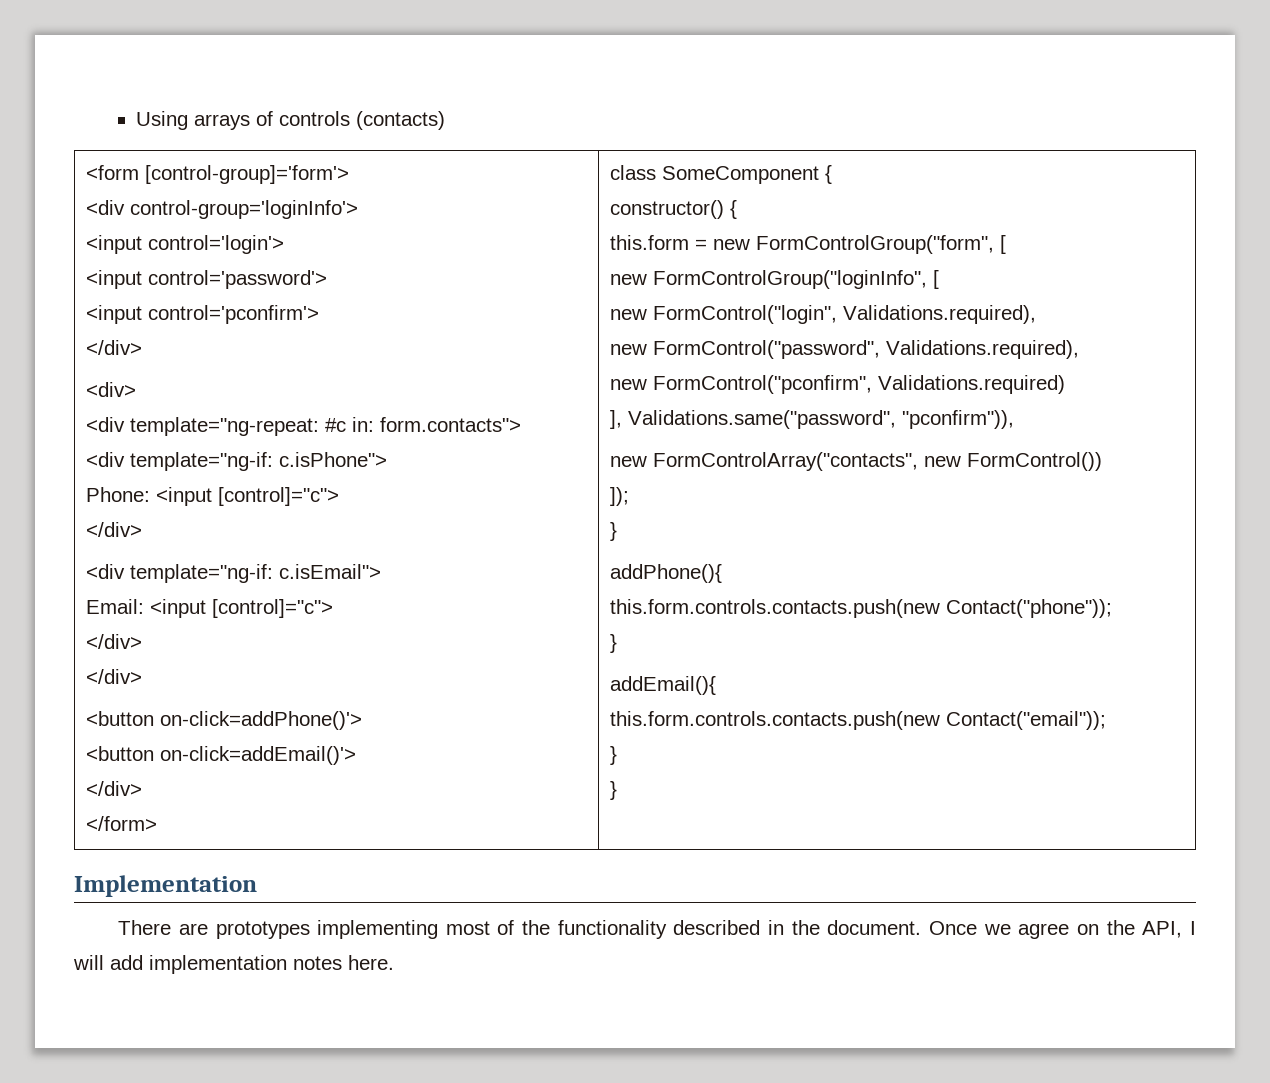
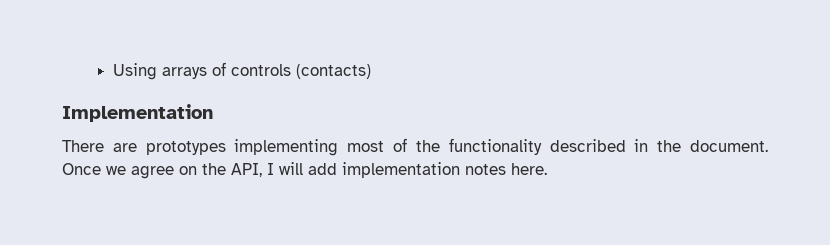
- <form [control-group]='form'>
- <div control-group='loginInfo'>
- <input control='login'>
- <input control='password'>
- <input control='pconfirm'>
- </div>
- <div>
- <div template="ng-repeat: #c in: form.contacts">
- <div template="ng-if: c.isPhone">
- Phone: <input [control]="c">
- </div>
- <div template="ng-if: c.isEmail">
- Email: <input [control]="c">
- </div>
- </div>
- <button on-click=addPhone()'>
- <button on-click=addEmail()'>
- </div>
- </form> | class SomeComponent {
- constructor() {
- this.form = new FormControlGroup("form", [
- new FormControlGroup("loginInfo", [
- new FormControl("login", Validations.required),
- new FormControl("password", Validations.required),
- new FormControl("pconfirm", Validations.required)
- ], Validations.same("password", "pconfirm")),
- new FormControlArray("contacts", new FormControl())
- ]);
- }
- addPhone(){
- this.form.controls.contacts.push(new Contact("phone"));
- }
- addEmail(){
- this.form.controls.contacts.push(new Contact("email"));
- }
- }

